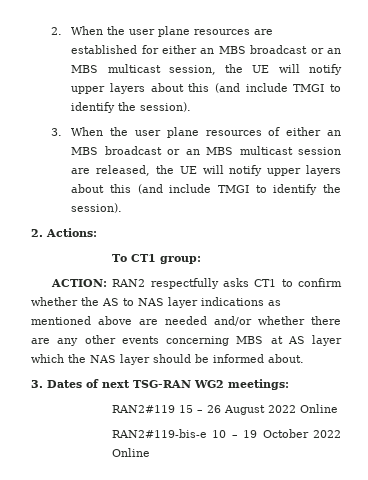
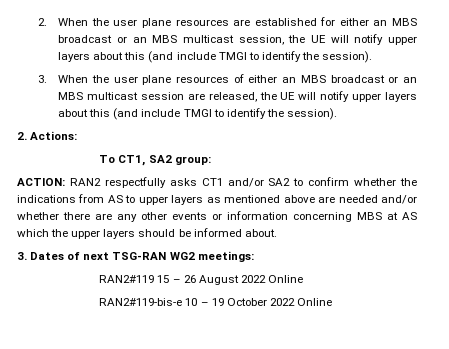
- To CT1 group:
+ To CT1, SA2 group:
- ACTION: RAN2 respectfully asks CT1 to confirm whether the AS to NAS layer indications as mentioned above are needed and/or whether there are any other events concerning MBS at AS layer which the NAS layer should be informed about.
+ ACTION: RAN2 respectfully asks CT1 and/or SA2 to confirm whether the indications from AS to upper layers as mentioned above are needed and/or whether there are any other events or information concerning MBS at AS which the upper layers should be informed about.

